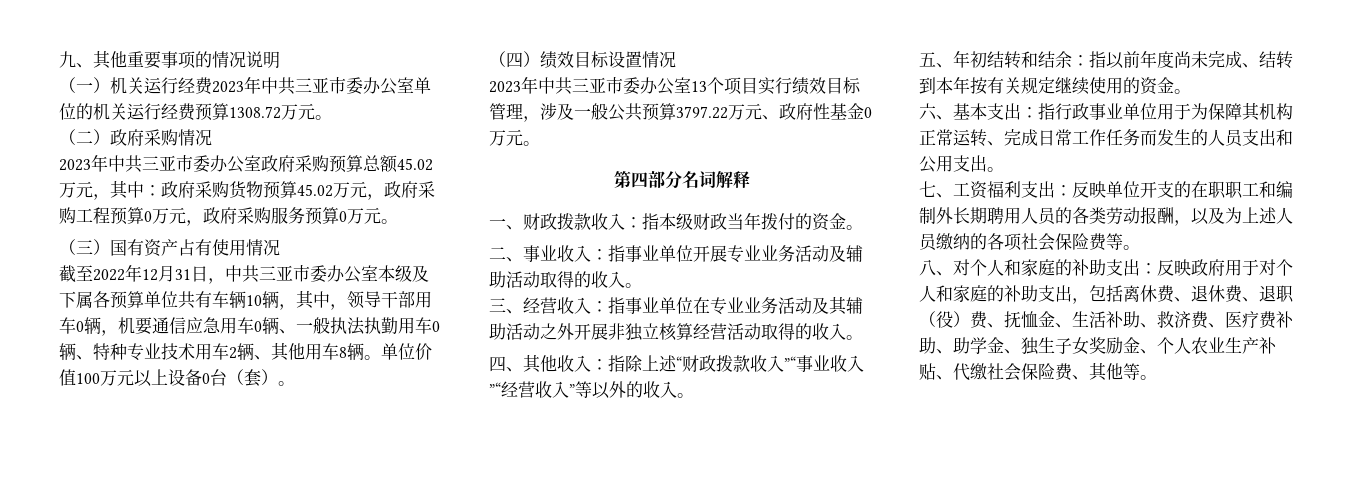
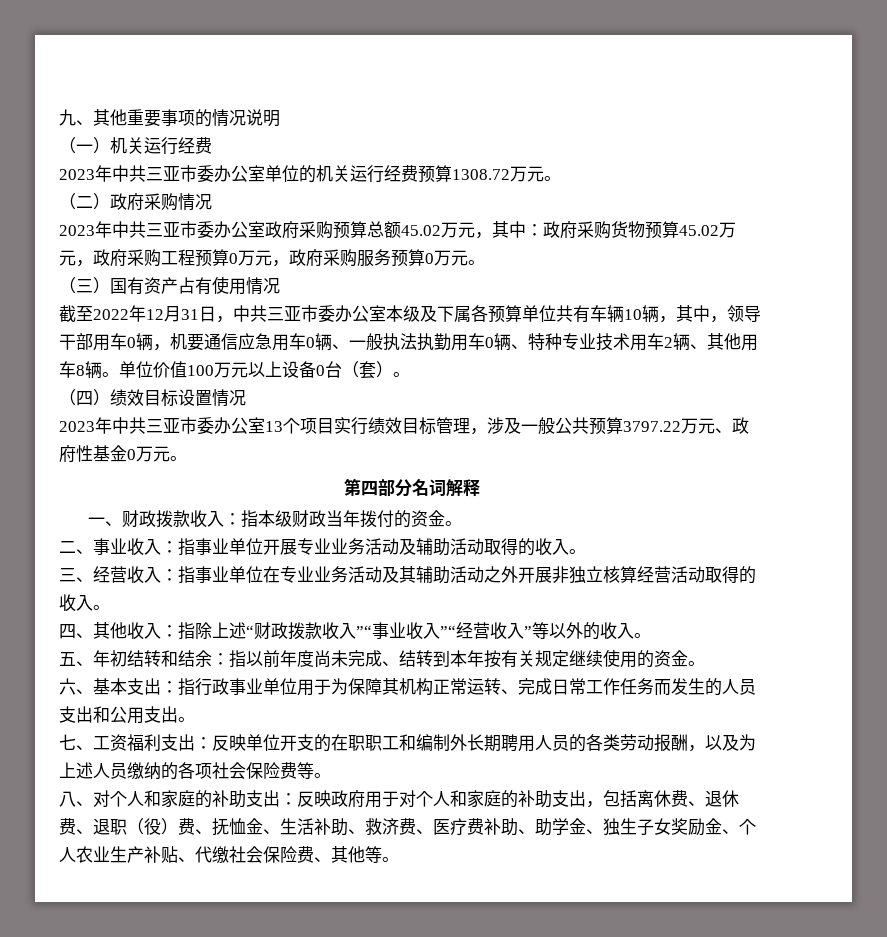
- （一）机关运行经费2023年中共三亚市委办公室单位的机关运行经费预算1308.72万元。
+ （一）机关运行经费
+ 2023年中共三亚市委办公室单位的机关运行经费预算1308.72万元。

